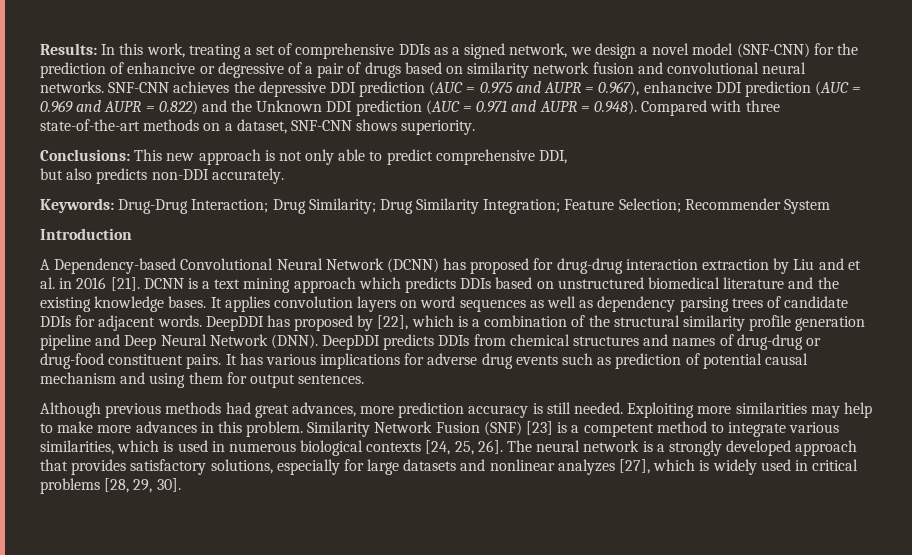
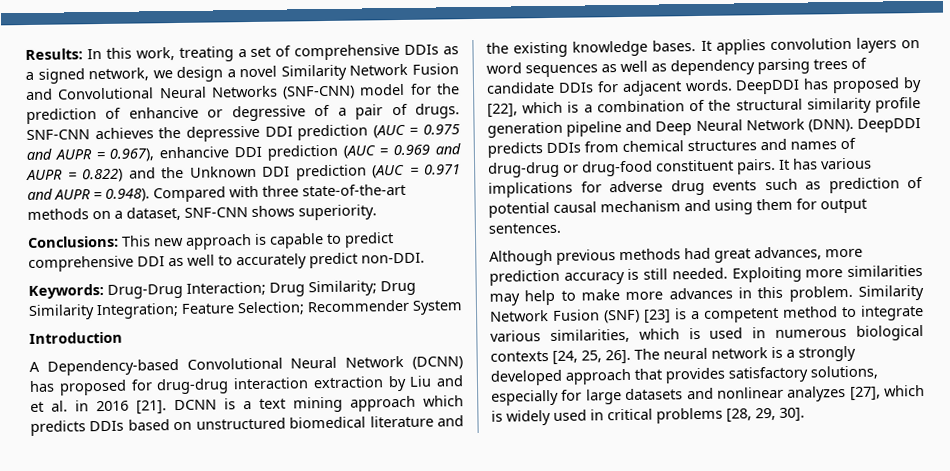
- Results: In this work, treating a set of comprehensive DDIs as a signed network, we design a novel model (SNF-CNN) for the prediction of enhancive or degressive of a pair of drugs based on similarity network fusion and convolutional neural networks.
+ Results: In this work, treating a set of comprehensive DDIs as a signed network, we design a novel Similarity Network Fusion and Convolutional Neural Networks (SNF-CNN) model for the prediction of enhancive or degressive of a pair of drugs.
- Conclusions: This new approach is not only able to predict comprehensive DDI,
- but also predicts non-DDI accurately.
+ Conclusions: This new approach is capable to predict comprehensive DDI as well to accurately predict non-DDI.

